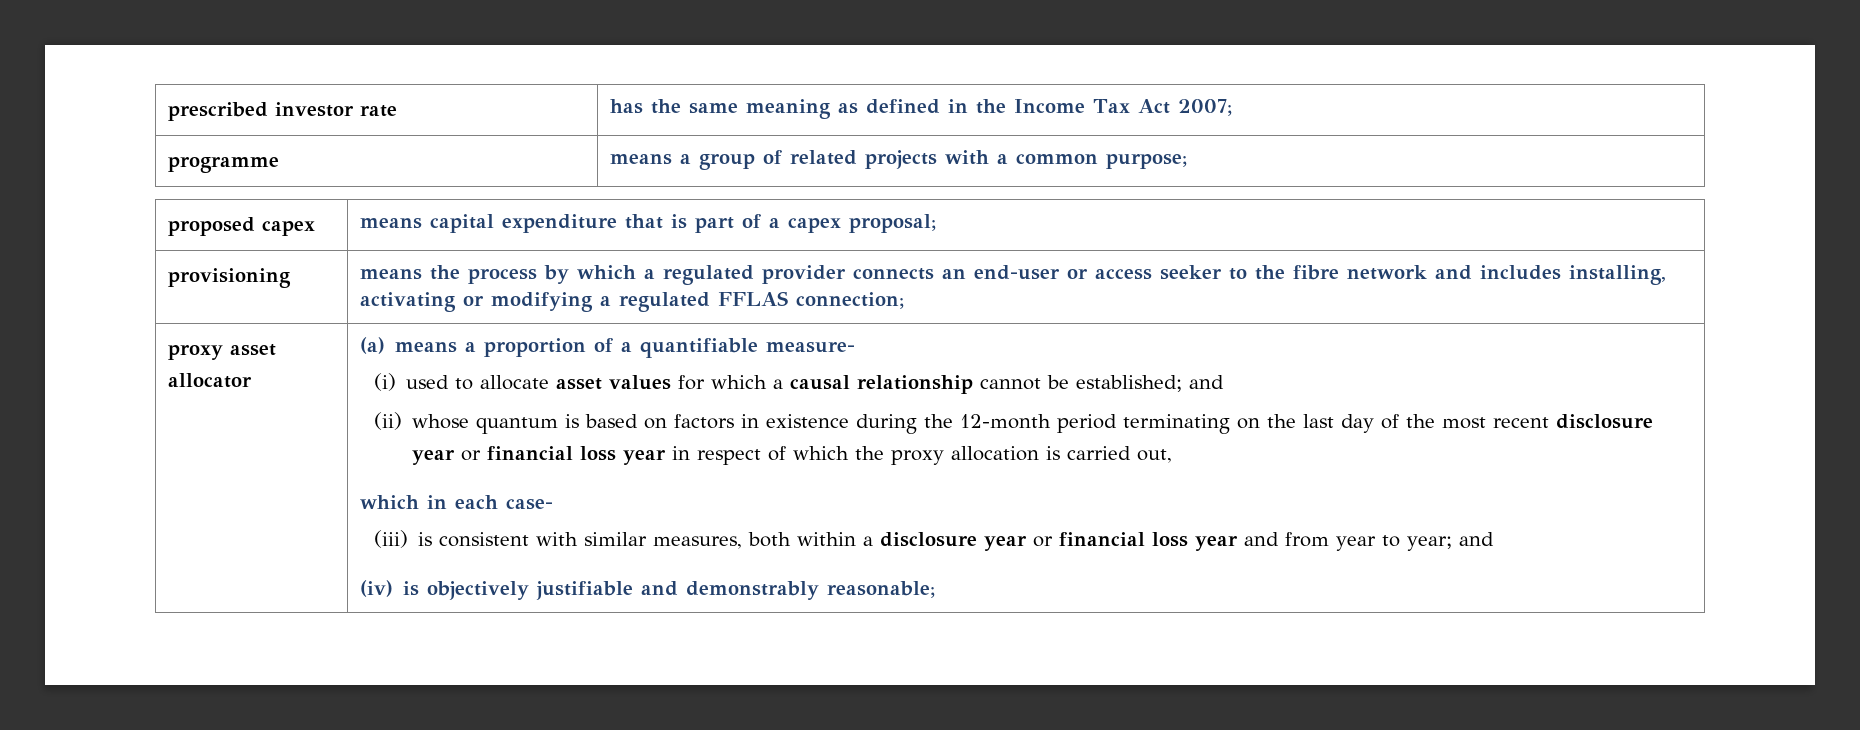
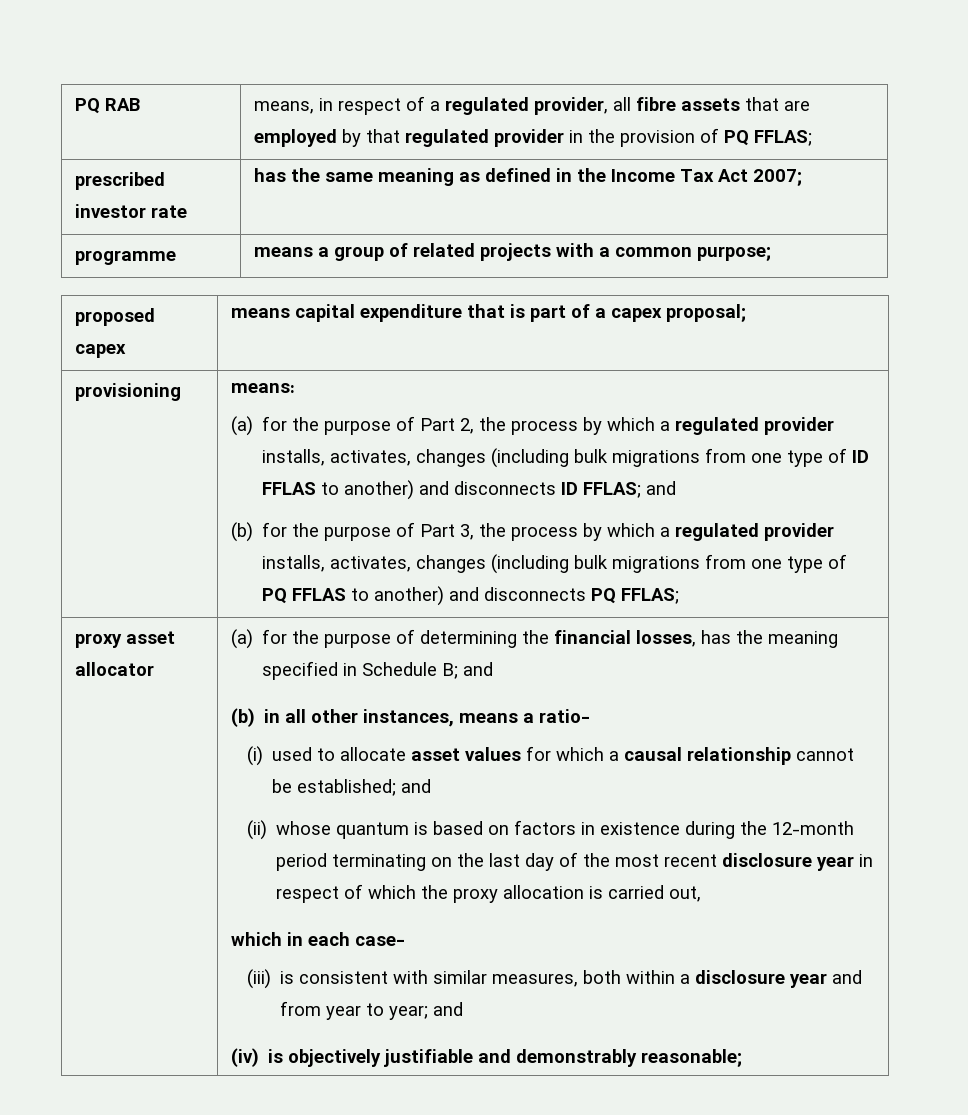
+ PQ RAB | means, in respect of a regulated provider, all fibre assets that are employed by that regulated provider in the provision of PQ FFLAS;
- means the process by which a regulated provider connects an end-user or access seeker to the fibre network and includes installing, activating or modifying a regulated FFLAS connection;
- proxy asset allocator | (a) means a proportion of a quantifiable measure-
+ means:
+ (a) for the purpose of Part 2, the process by which a regulated provider installs, activates, changes (including bulk migrations from one type of ID FFLAS to another) and disconnects ID FFLAS; and
+ (b) for the purpose of Part 3, the process by which a regulated provider installs, activates, changes (including bulk migrations from one type of PQ FFLAS to another) and disconnects PQ FFLAS;
+ proxy asset allocator | (a) for the purpose of determining the financial losses, has the meaning specified in Schedule B; and
+ (b) in all other instances, means a ratio-
- (ii) whose quantum is based on factors in existence during the 12-month period terminating on the last day of the most recent disclosure year or financial loss year in respect of which the proxy allocation is carried out,
+ (ii) whose quantum is based on factors in existence during the 12-month period terminating on the last day of the most recent disclosure year in respect of which the proxy allocation is carried out,
- (iii) is consistent with similar measures, both within a disclosure year or financial loss year and from year to year; and
+ (iii) is consistent with similar measures, both within a disclosure year and from year to year; and

